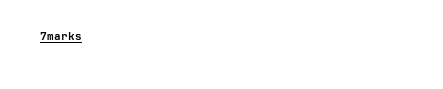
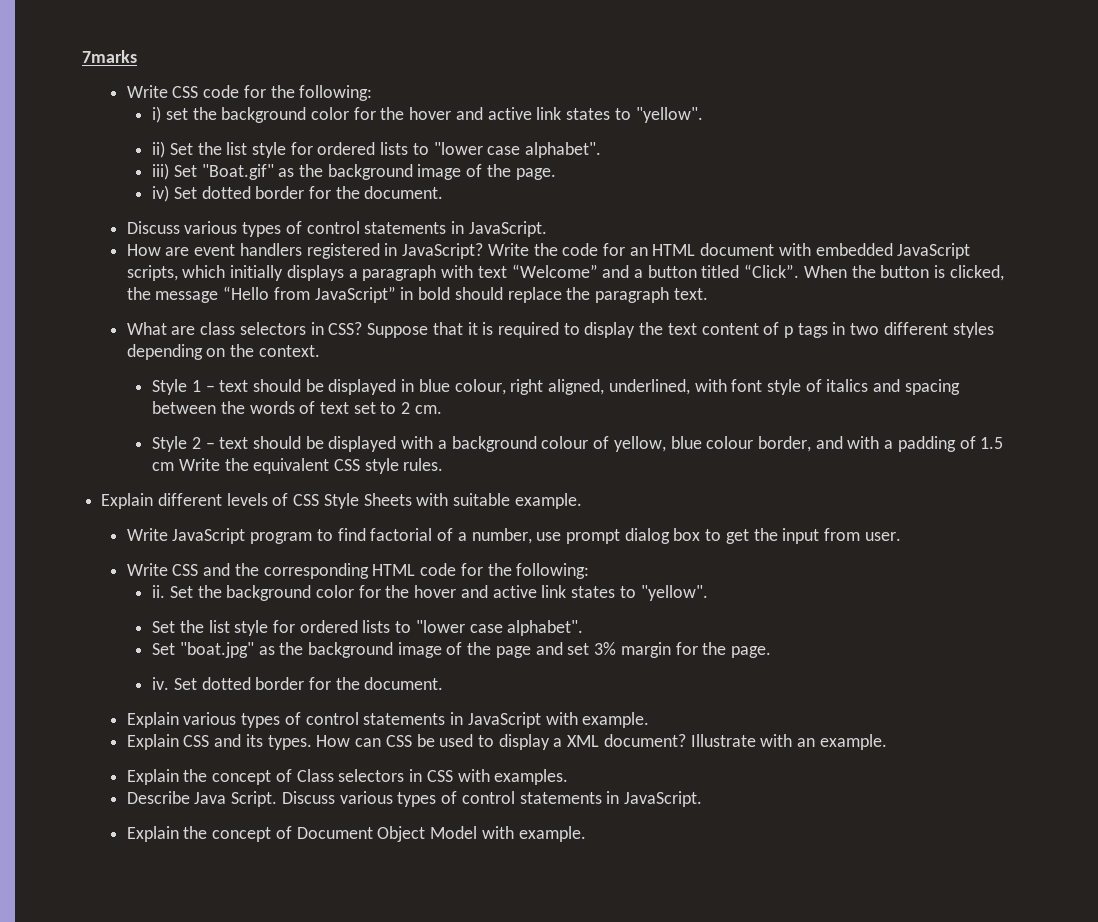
+ Write CSS code for the following:
+ i) set the background color for the hover and active link states to "yellow".
+ ii) Set the list style for ordered lists to "lower case alphabet".
+ iii) Set "Boat.gif" as the background image of the page.
+ iv) Set dotted border for the document.
+ Discuss various types of control statements in JavaScript.
+ How are event handlers registered in JavaScript? Write the code for an HTML document with embedded JavaScript scripts, which initially displays a paragraph with text “Welcome” and a button titled “Click”. When the button is clicked, the message “Hello from JavaScript” in bold should replace the paragraph text.
+ What are class selectors in CSS? Suppose that it is required to display the text content of p tags in two different styles depending on the context.
+ Style 1 – text should be displayed in blue colour, right aligned, underlined, with font style of italics and spacing between the words of text set to 2 cm.
+ Style 2 – text should be displayed with a background colour of yellow, blue colour border, and with a padding of 1.5 cm Write the equivalent CSS style rules.
+ Explain different levels of CSS Style Sheets with suitable example.
+ Write JavaScript program to find factorial of a number, use prompt dialog box to get the input from user.
+ Write CSS and the corresponding HTML code for the following:
+ ii. Set the background color for the hover and active link states to "yellow".
+ Set the list style for ordered lists to "lower case alphabet".
+ Set "boat.jpg" as the background image of the page and set 3% margin for the page.
+ iv. Set dotted border for the document.
+ Explain various types of control statements in JavaScript with example.
+ Explain CSS and its types. How can CSS be used to display a XML document? Illustrate with an example.
+ Explain the concept of Class selectors in CSS with examples.
+ Describe Java Script. Discuss various types of control statements in JavaScript.
+ Explain the concept of Document Object Model with example.

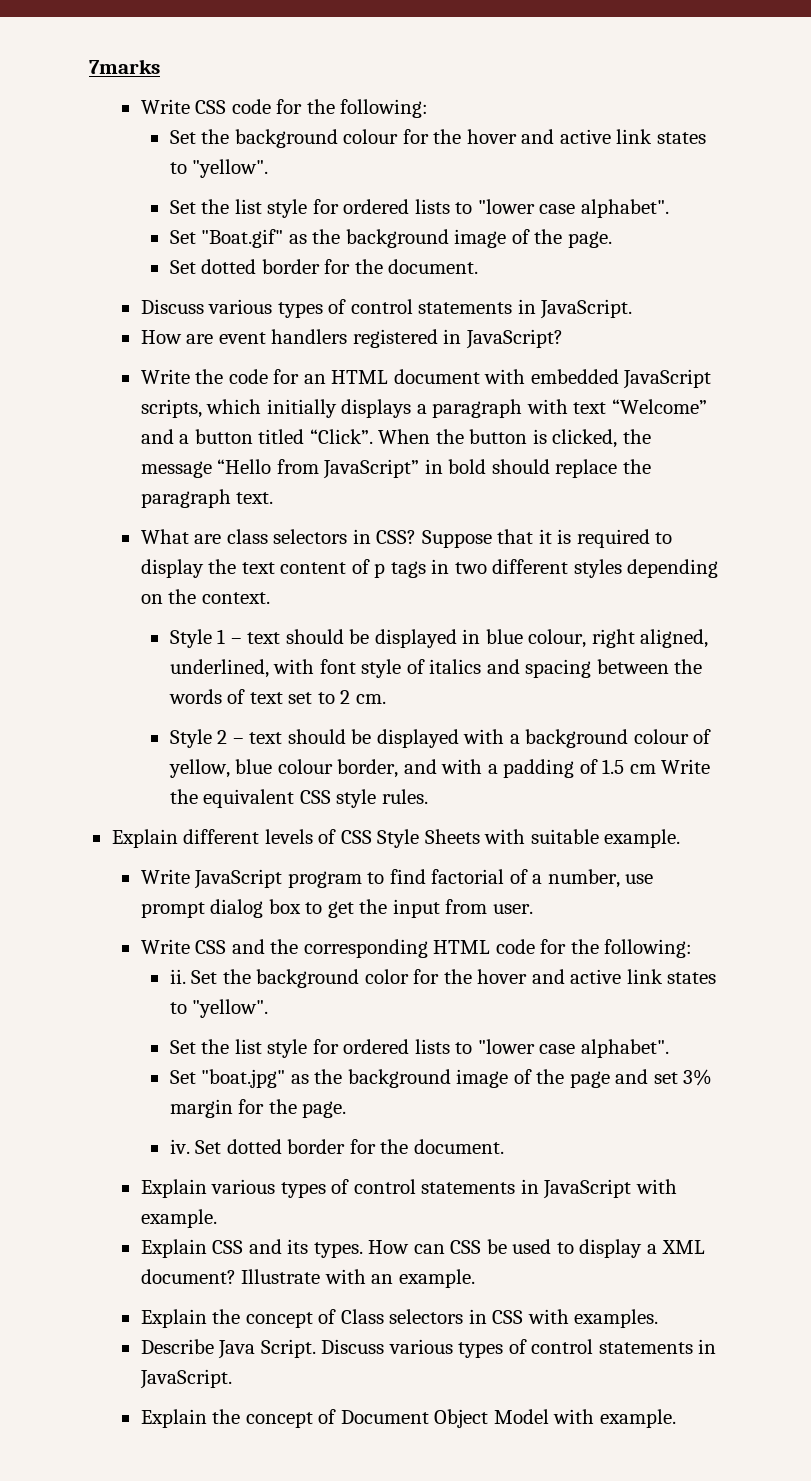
- i) set the background color for the hover and active link states to "yellow".
- ii) Set the list style for ordered lists to "lower case alphabet".
+ Set the background colour for the hover and active link states to "yellow".
+ Set the list style for ordered lists to "lower case alphabet".
- iii) Set "Boat.gif" as the background image of the page.
- iv) Set dotted border for the document.
+ Set "Boat.gif" as the background image of the page.
+ Set dotted border for the document.
- How are event handlers registered in JavaScript? Write the code for an HTML document with embedded JavaScript scripts, which initially displays a paragraph with text “Welcome” and a button titled “Click”.
+ How are event handlers registered in JavaScript?
+ Write the code for an HTML document with embedded JavaScript scripts, which initially displays a paragraph with text “Welcome” and a button titled “Click”.

